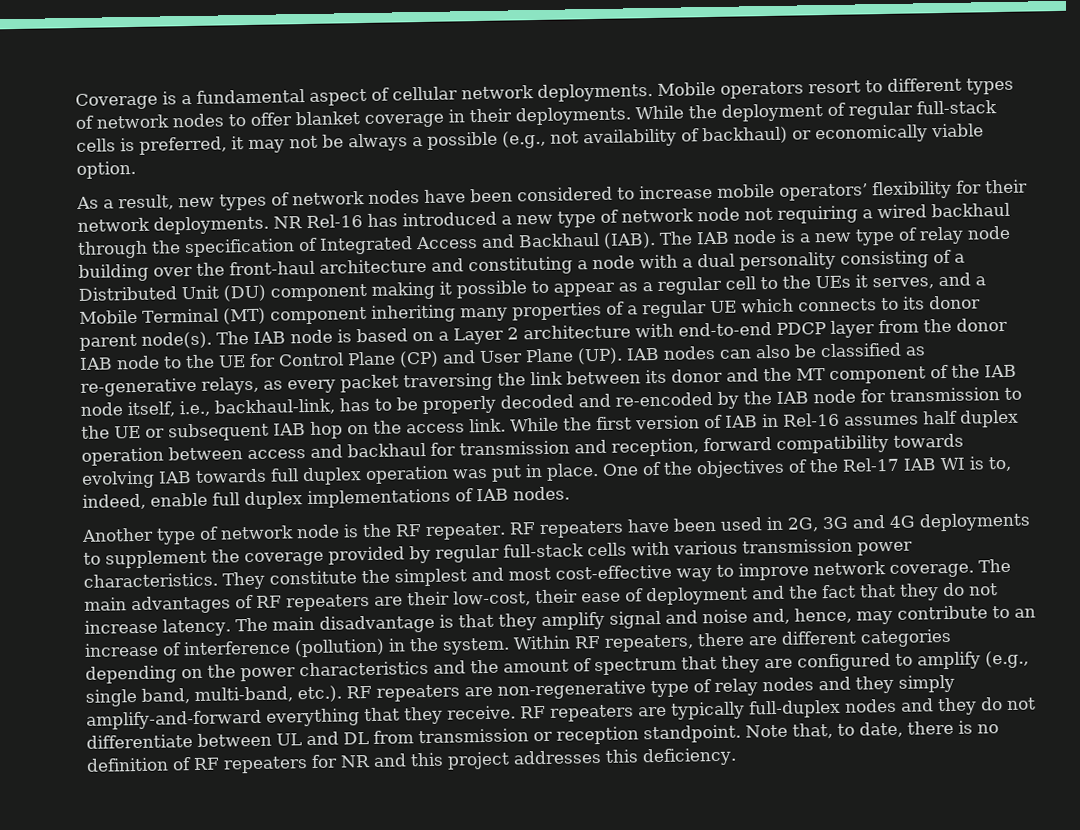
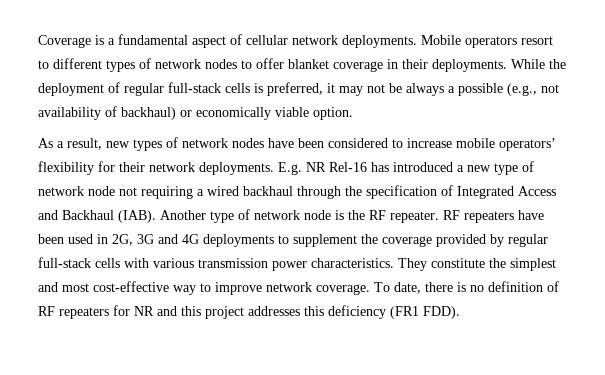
- NR Rel-16 has introduced a new type of network node not requiring a wired backhaul through the specification of Integrated Access and Backhaul (IAB). The IAB node is a new type of relay node building over the front-haul architecture and constituting a node with a dual personality consisting of a Distributed Unit (DU) component making it possible to appear as a regular cell to the UEs it serves, and a Mobile Terminal (MT) component inheriting many properties of a regular UE which connects to its donor parent node(s). The IAB node is based on a Layer 2 architecture with end-to-end PDCP layer from the donor IAB node to the UE for Control Plane (CP) and User Plane (UP). IAB nodes can also be classified as re-generative relays, as every packet traversing the link between its donor and the MT component of the IAB node itself, i.e., backhaul-link, has to be properly decoded and re-encoded by the IAB node for transmission to the UE or subsequent IAB hop on the access link. While the first version of IAB in Rel-16 assumes half duplex operation between access and backhaul for transmission and reception, forward compatibility towards evolving IAB towards full duplex operation was put in place. One of the objectives of the Rel-17 IAB WI is to, indeed, enable full duplex implementations of IAB nodes.
- Another type of network node is the RF repeater.
+ E.g. NR Rel-16 has introduced a new type of network node not requiring a wired backhaul through the specification of Integrated Access and Backhaul (IAB). Another type of network node is the RF repeater.
- The main advantages of RF repeaters are their low-cost, their ease of deployment and the fact that they do not increase latency. The main disadvantage is that they amplify signal and noise and, hence, may contribute to an increase of interference (pollution) in the system. Within RF repeaters, there are different categories depending on the power characteristics and the amount of spectrum that they are configured to amplify (e.g., single band, multi-band, etc.). RF repeaters are non-regenerative type of relay nodes and they simply amplify-and-forward everything that they receive. RF repeaters are typically full-duplex nodes and they do not differentiate between UL and DL from transmission or reception standpoint. Note that, to date, there is no definition of RF repeaters for NR and this project addresses this deficiency.
+ To date, there is no definition of RF repeaters for NR and this project addresses this deficiency (FR1 FDD).

